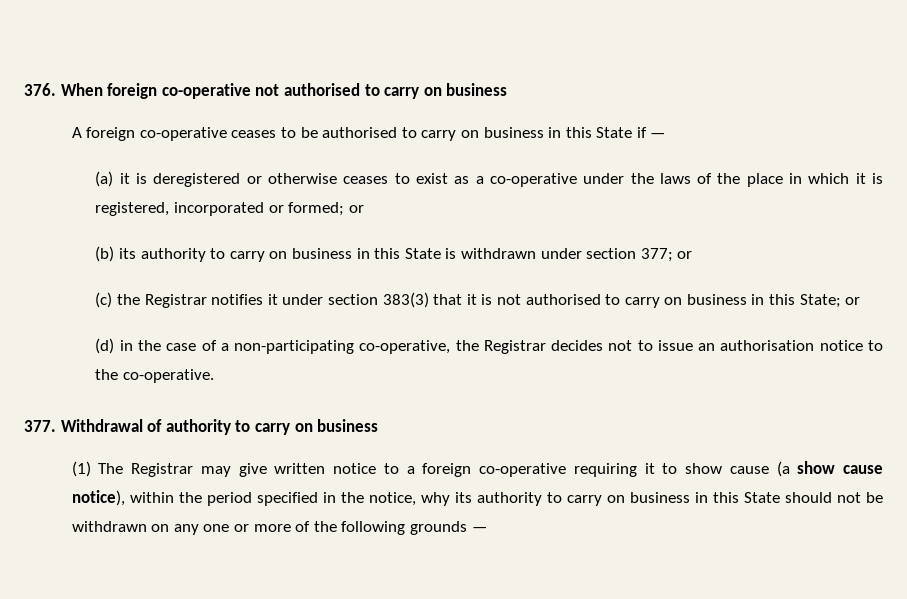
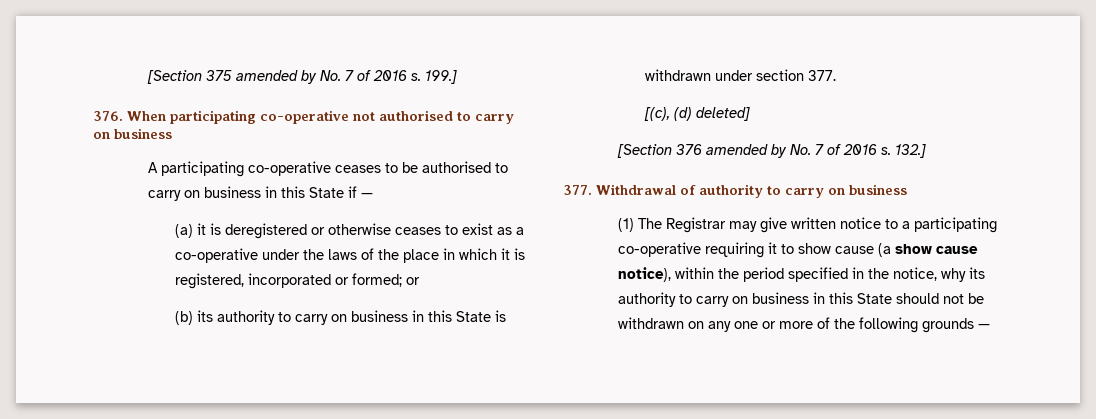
+ [Section 375 amended by No. 7 of 2016 s. 199.]
- 376. When foreign co-operative not authorised to carry on business
+ 376. When participating co-operative not authorised to carry on business
- A foreign co-operative ceases to be authorised to carry on business in this State if —
+ A participating co-operative ceases to be authorised to carry on business in this State if —
- (b) its authority to carry on business in this State is withdrawn under section 377; or
- (c) the Registrar notifies it under section 383(3) that it is not authorised to carry on business in this State; or
- (d) in the case of a non-participating co-operative, the Registrar decides not to issue an authorisation notice to the co-operative.
+ (b) its authority to carry on business in this State is withdrawn under section 377.
+ [(c), (d) deleted]
+ [Section 376 amended by No. 7 of 2016 s. 132.]
- (1) The Registrar may give written notice to a foreign co-operative requiring it to show cause (a show cause notice), within the period specified in the notice, why its authority to carry on business in this State should not be withdrawn on any one or more of the following grounds —
+ (1) The Registrar may give written notice to a participating co-operative requiring it to show cause (a show cause notice), within the period specified in the notice, why its authority to carry on business in this State should not be withdrawn on any one or more of the following grounds —

